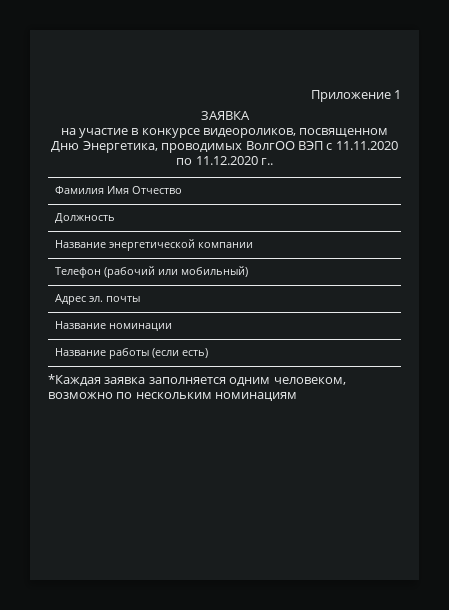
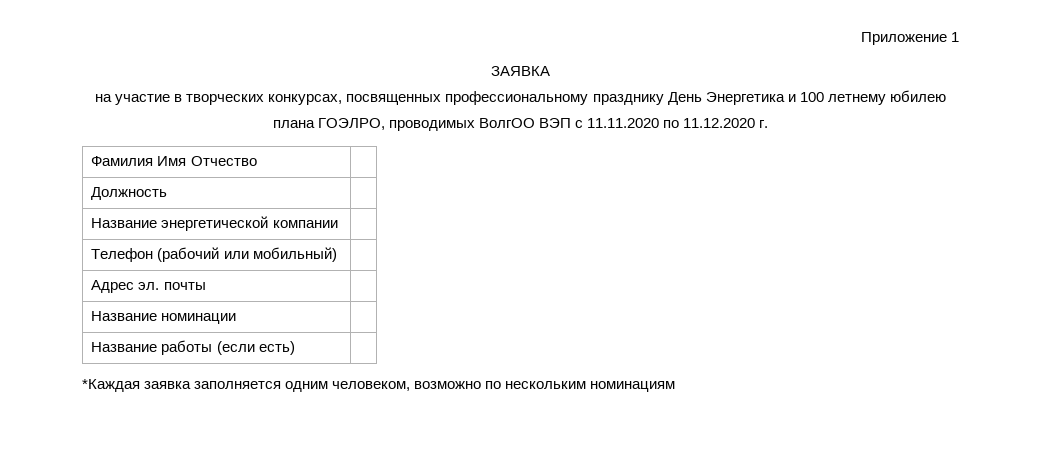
- на участие в конкурсе видеороликов, посвященном Дню Энергетика, проводимых ВолгОО ВЭП с 11.11.2020 по 11.12.2020 г..
+ на участие в творческих конкурсах, посвященных профессиональному празднику День Энергетика и 100 летнему юбилею плана ГОЭЛРО, проводимых ВолгОО ВЭП с 11.11.2020 по 11.12.2020 г.

